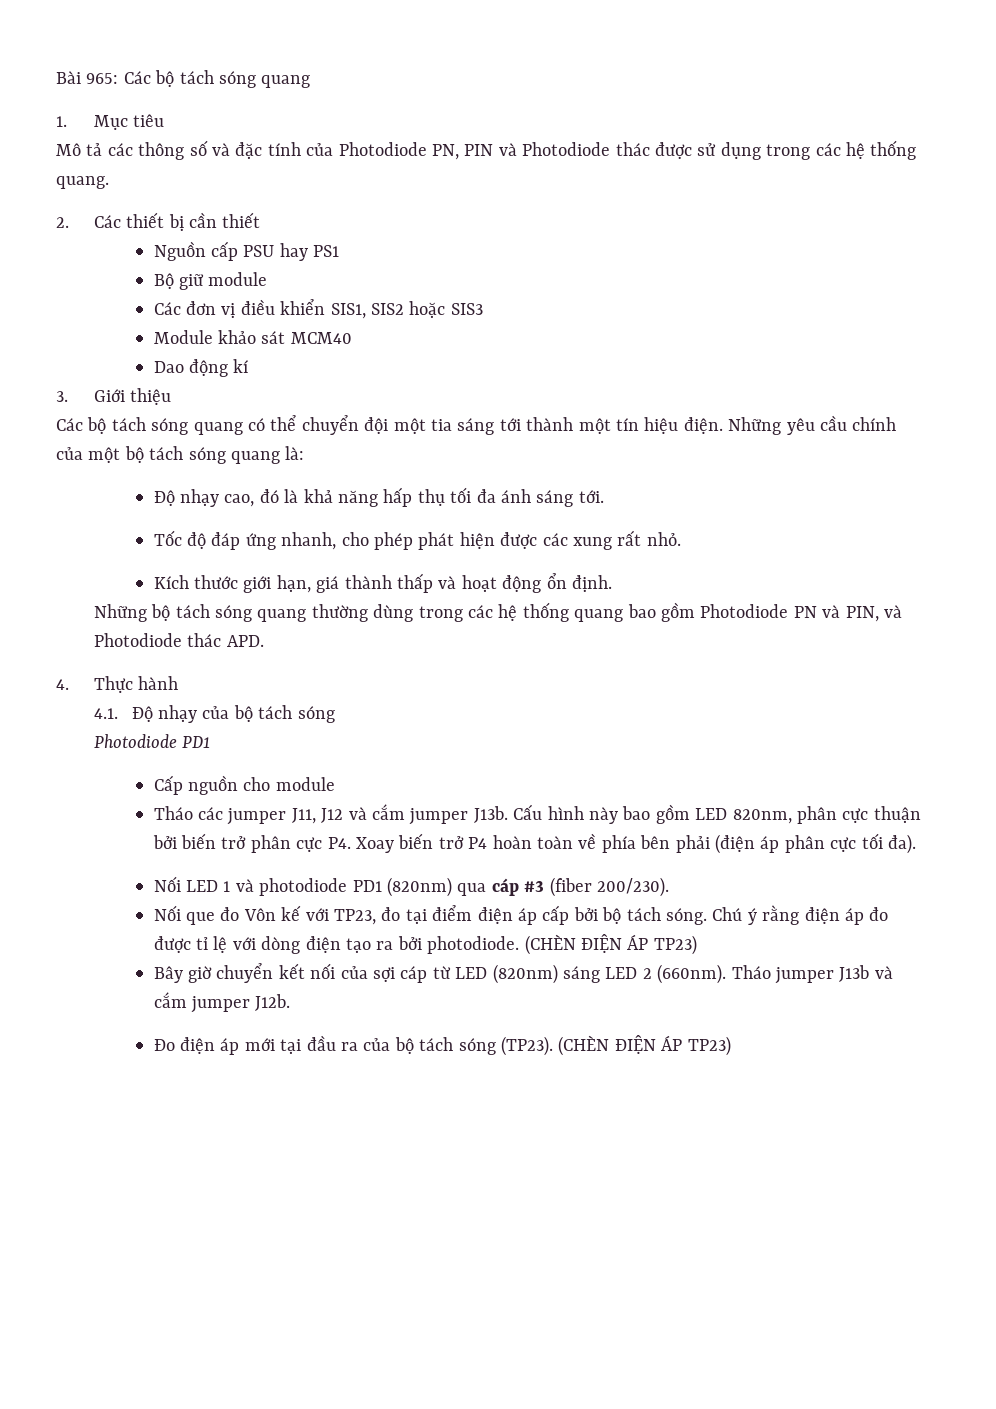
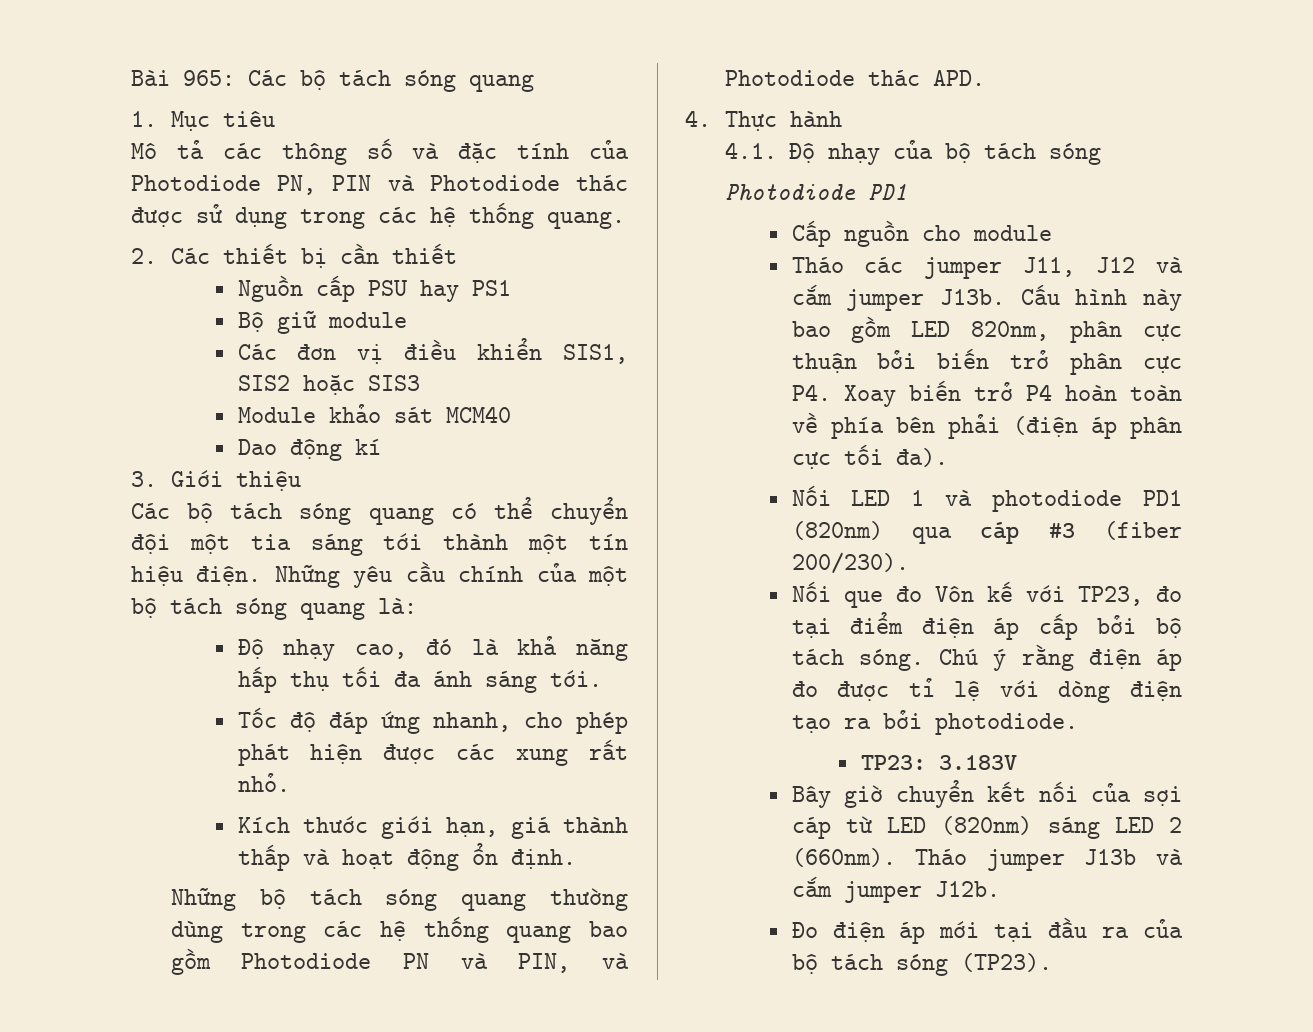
- Chú ý rằng điện áp đo được tỉ lệ với dòng điện tạo ra bởi photodiode. (CHÈN ĐIỆN ÁP TP23)
+ Chú ý rằng điện áp đo được tỉ lệ với dòng điện tạo ra bởi photodiode.
+ TP23: 3.183V
- Đo điện áp mới tại đầu ra của bộ tách sóng (TP23). (CHÈN ĐIỆN ÁP TP23)
+ Đo điện áp mới tại đầu ra của bộ tách sóng (TP23).

